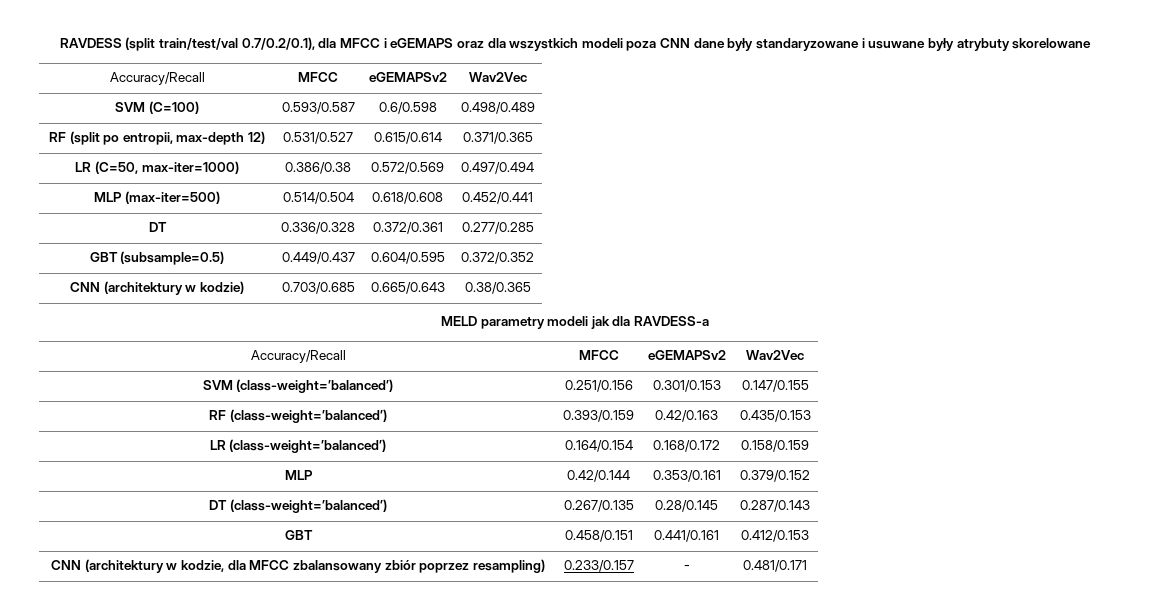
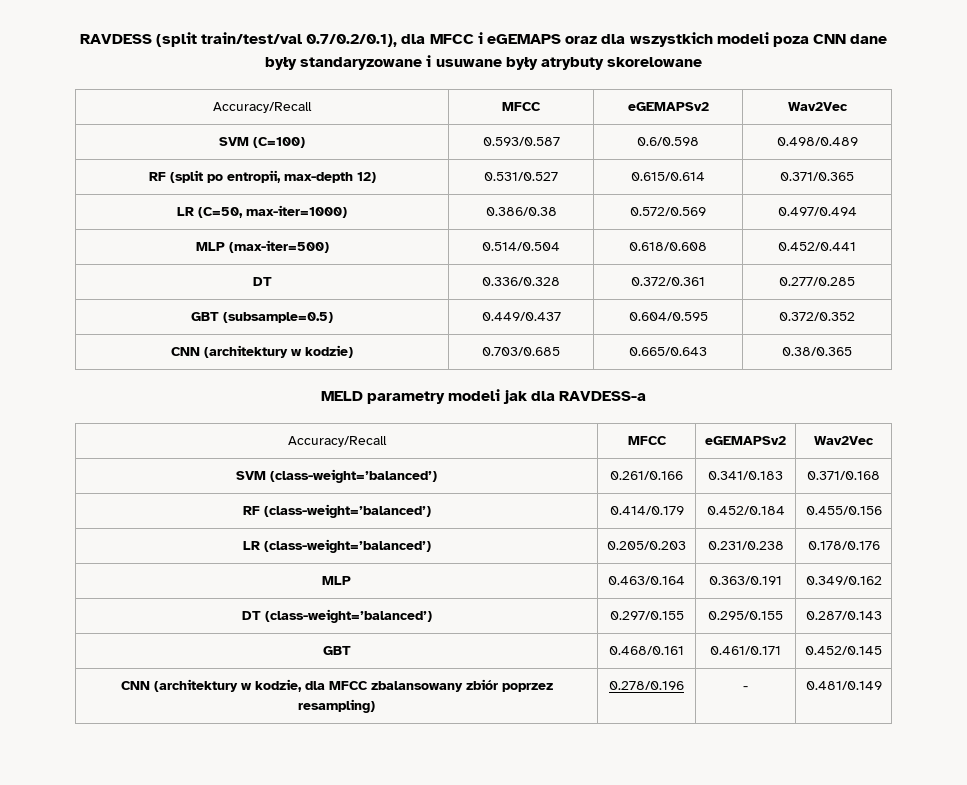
- SVM (class-weight=’balanced’) | 0.251/0.156 | 0.301/0.153 | 0.147/0.155
+ SVM (class-weight=’balanced’) | 0.261/0.166 | 0.341/0.183 | 0.371/0.168
- RF (class-weight=’balanced’) | 0.393/0.159 | 0.42/0.163 | 0.435/0.153
+ RF (class-weight=’balanced’) | 0.414/0.179 | 0.452/0.184 | 0.455/0.156
- LR (class-weight=’balanced’) | 0.164/0.154 | 0.168/0.172 | 0.158/0.159
- MLP | 0.42/0.144 | 0.353/0.161 | 0.379/0.152
+ LR (class-weight=’balanced’) | 0.205/0.203 | 0.231/0.238 | 0.178/0.176
+ MLP | 0.463/0.164 | 0.363/0.191 | 0.349/0.162
- DT (class-weight=’balanced’) | 0.267/0.135 | 0.28/0.145 | 0.287/0.143
+ DT (class-weight=’balanced’) | 0.297/0.155 | 0.295/0.155 | 0.287/0.143
- GBT | 0.458/0.151 | 0.441/0.161 | 0.412/0.153
+ GBT | 0.468/0.161 | 0.461/0.171 | 0.452/0.145
- CNN (architektury w kodzie, dla MFCC zbalansowany zbiór poprzez resampling) | 0.233/0.157 | - | 0.481/0.171
+ CNN (architektury w kodzie, dla MFCC zbalansowany zbiór poprzez resampling) | 0.278/0.196 | - | 0.481/0.149

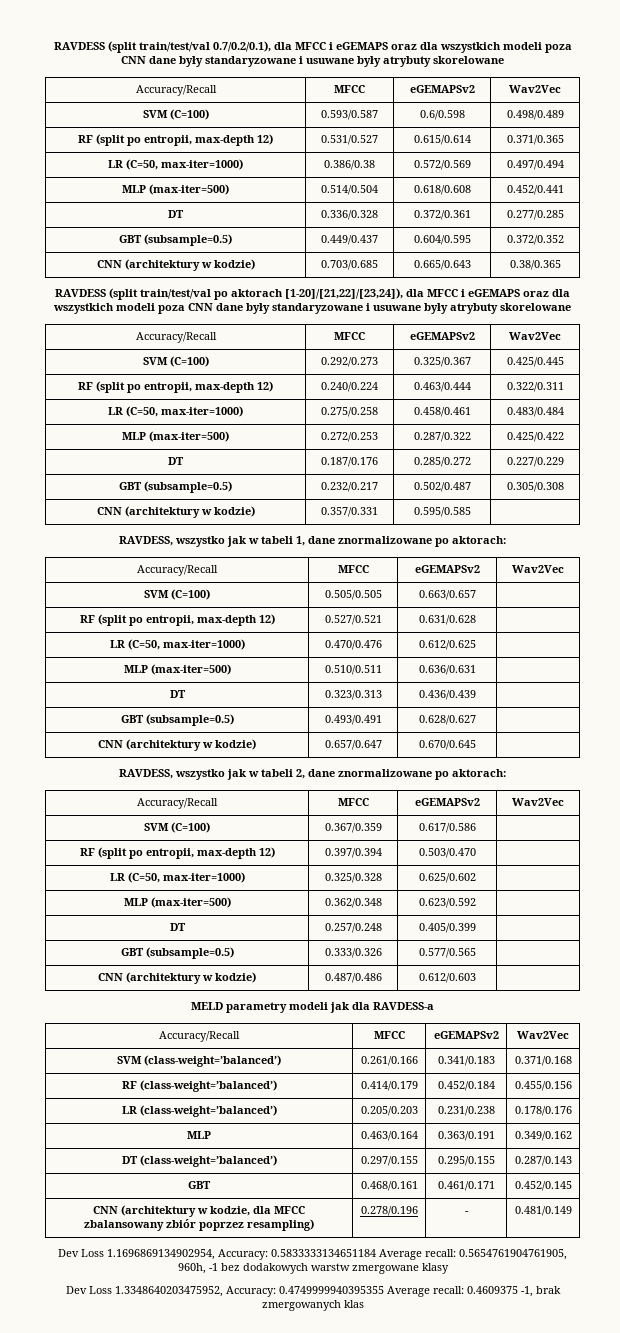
+ RAVDESS (split train/test/val po aktorach [1-20]/[21,22]/[23,24]), dla MFCC i eGEMAPS oraz dla wszystkich modeli poza CNN dane były standaryzowane i usuwane były atrybuty skorelowane
+ Accuracy/Recall | MFCC | eGEMAPSv2 | Wav2Vec
+ SVM (C=100) | 0.292/0.273 | 0.325/0.367 | 0.425/0.445
+ RF (split po entropii, max-depth 12) | 0.240/0.224 | 0.463/0.444 | 0.322/0.311
+ LR (C=50, max-iter=1000) | 0.275/0.258 | 0.458/0.461 | 0.483/0.484
+ MLP (max-iter=500) | 0.272/0.253 | 0.287/0.322 | 0.425/0.422
+ DT | 0.187/0.176 | 0.285/0.272 | 0.227/0.229
+ GBT (subsample=0.5) | 0.232/0.217 | 0.502/0.487 | 0.305/0.308
+ CNN (architektury w kodzie) | 0.357/0.331 | 0.595/0.585 |
+ RAVDESS, wszystko jak w tabeli 1, dane znormalizowane po aktorach:
+ Accuracy/Recall | MFCC | eGEMAPSv2 | Wav2Vec
+ SVM (C=100) | 0.505/0.505 | 0.663/0.657 |
+ RF (split po entropii, max-depth 12) | 0.527/0.521 | 0.631/0.628 |
+ LR (C=50, max-iter=1000) | 0.470/0.476 | 0.612/0.625 |
+ MLP (max-iter=500) | 0.510/0.511 | 0.636/0.631 |
+ DT | 0.323/0.313 | 0.436/0.439 |
+ GBT (subsample=0.5) | 0.493/0.491 | 0.628/0.627 |
+ CNN (architektury w kodzie) | 0.657/0.647 | 0.670/0.645 |
+ RAVDESS, wszystko jak w tabeli 2, dane znormalizowane po aktorach:
+ Accuracy/Recall | MFCC | eGEMAPSv2 | Wav2Vec
+ SVM (C=100) | 0.367/0.359 | 0.617/0.586 |
+ RF (split po entropii, max-depth 12) | 0.397/0.394 | 0.503/0.470 |
+ LR (C=50, max-iter=1000) | 0.325/0.328 | 0.625/0.602 |
+ MLP (max-iter=500) | 0.362/0.348 | 0.623/0.592 |
+ DT | 0.257/0.248 | 0.405/0.399 |
+ GBT (subsample=0.5) | 0.333/0.326 | 0.577/0.565 |
+ CNN (architektury w kodzie) | 0.487/0.486 | 0.612/0.603 |
+ Dev Loss 1.1696869134902954, Accuracy: 0.5833333134651184 Average recall: 0.5654761904761905, 960h, -1 bez dodakowych warstw zmergowane klasy
+ Dev Loss 1.3348640203475952, Accuracy: 0.4749999940395355 Average recall: 0.4609375 -1, brak zmergowanych klas

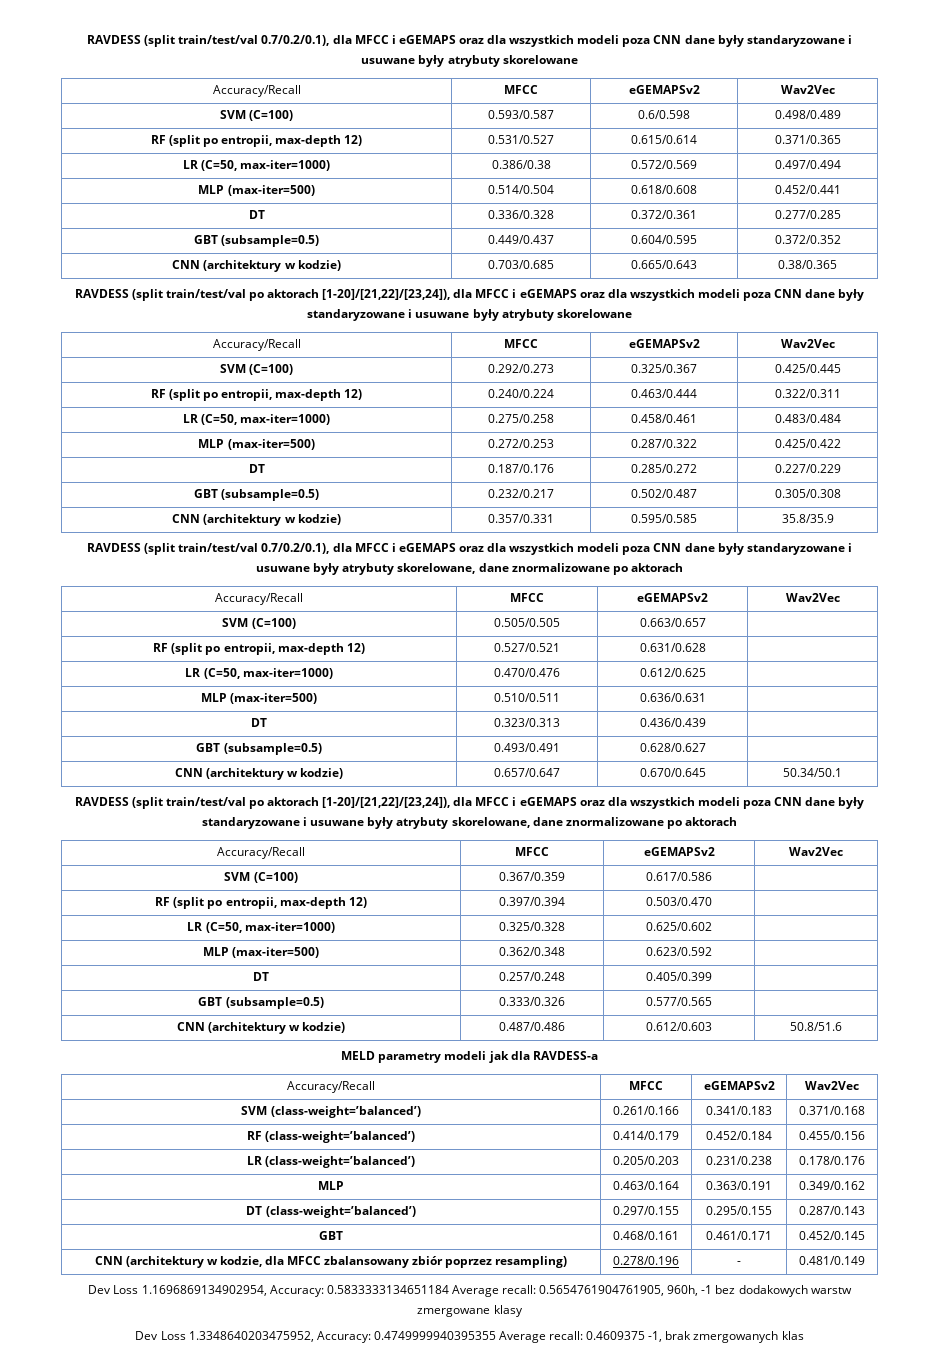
- CNN (architektury w kodzie) | 0.357/0.331 | 0.595/0.585 |
- RAVDESS, wszystko jak w tabeli 1, dane znormalizowane po aktorach:
+ CNN (architektury w kodzie) | 0.357/0.331 | 0.595/0.585 | 35.8/35.9
+ RAVDESS (split train/test/val 0.7/0.2/0.1), dla MFCC i eGEMAPS oraz dla wszystkich modeli poza CNN dane były standaryzowane i usuwane były atrybuty skorelowane, dane znormalizowane po aktorach
- CNN (architektury w kodzie) | 0.657/0.647 | 0.670/0.645 |
- RAVDESS, wszystko jak w tabeli 2, dane znormalizowane po aktorach:
+ CNN (architektury w kodzie) | 0.657/0.647 | 0.670/0.645 | 50.34/50.1
+ RAVDESS (split train/test/val po aktorach [1-20]/[21,22]/[23,24]), dla MFCC i eGEMAPS oraz dla wszystkich modeli poza CNN dane były standaryzowane i usuwane były atrybuty skorelowane, dane znormalizowane po aktorach
- CNN (architektury w kodzie) | 0.487/0.486 | 0.612/0.603 |
+ CNN (architektury w kodzie) | 0.487/0.486 | 0.612/0.603 | 50.8/51.6

